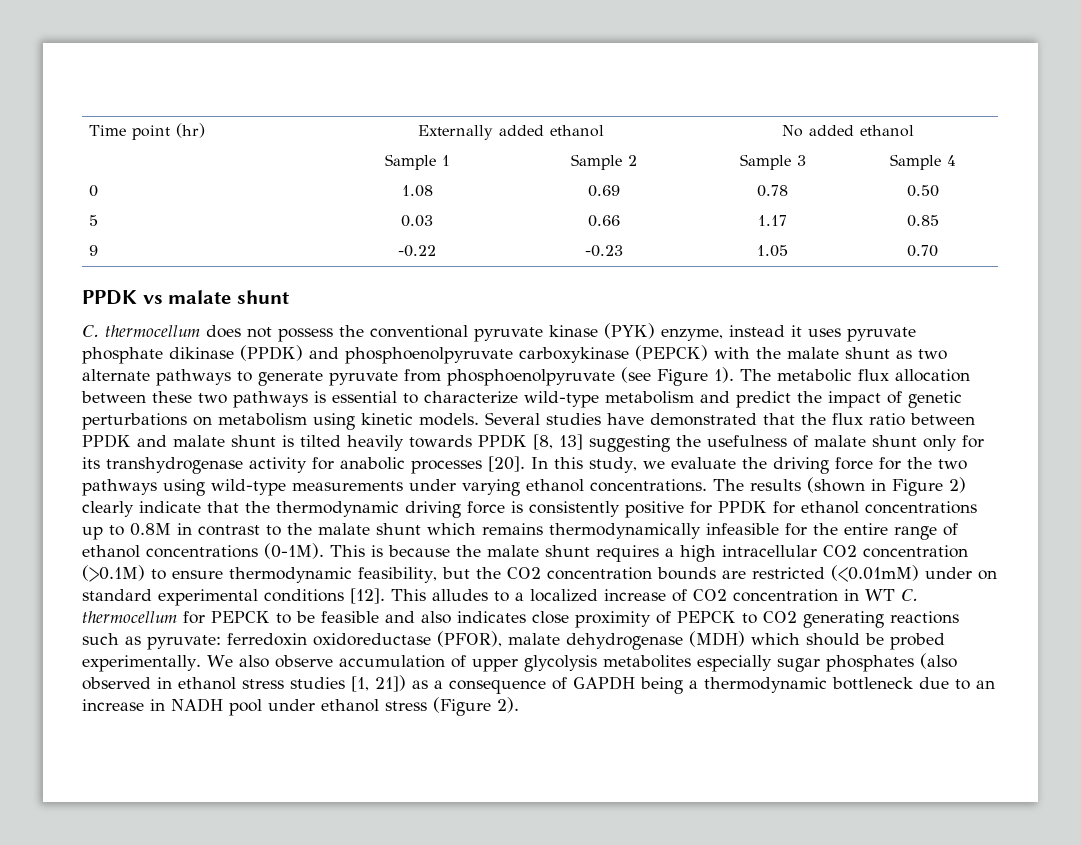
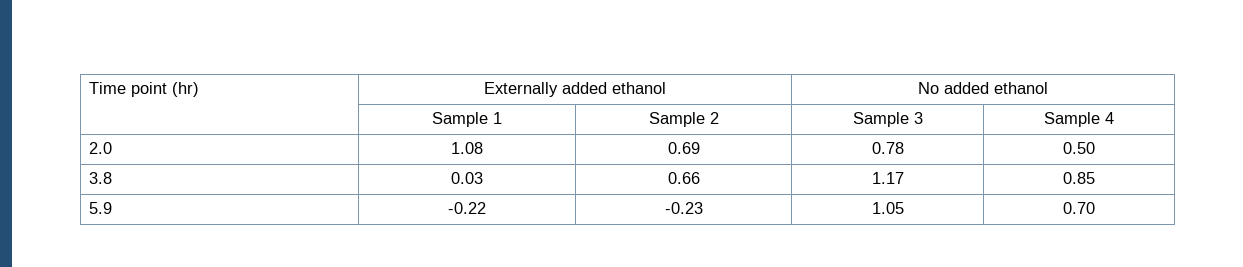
- 0 | 1.08 | 0.69 | 0.78 | 0.50
+ 2.0 | 1.08 | 0.69 | 0.78 | 0.50
- 5 | 0.03 | 0.66 | 1.17 | 0.85
+ 3.8 | 0.03 | 0.66 | 1.17 | 0.85
- 9 | -0.22 | -0.23 | 1.05 | 0.70
+ 5.9 | -0.22 | -0.23 | 1.05 | 0.70
- PPDK vs malate shunt
- C. thermocellum does not possess the conventional pyruvate kinase (PYK) enzyme, instead it uses pyruvate phosphate dikinase (PPDK) and phosphoenolpyruvate carboxykinase (PEPCK) with the malate shunt as two alternate pathways to generate pyruvate from phosphoenolpyruvate (see Figure 1). The metabolic flux allocation between these two pathways is essential to characterize wild-type metabolism and predict the impact of genetic perturbations on metabolism using kinetic models. Several studies have demonstrated that the flux ratio between PPDK and malate shunt is tilted heavily towards PPDK [8, 13] suggesting the usefulness of malate shunt only for its transhydrogenase activity for anabolic processes [20]. In this study, we evaluate the driving force for the two pathways using wild-type measurements under varying ethanol concentrations. The results (shown in Figure 2) clearly indicate that the thermodynamic driving force is consistently positive for PPDK for ethanol concentrations up to 0.8M in contrast to the malate shunt which remains thermodynamically infeasible for the entire range of ethanol concentrations (0-1M). This is because the malate shunt requires a high intracellular CO2 concentration (>0.1M) to ensure thermodynamic feasibility, but the CO2 concentration bounds are restricted (<0.01mM) under on standard experimental conditions [12]. This alludes to a localized increase of CO2 concentration in WT C. thermocellum for PEPCK to be feasible and also indicates close proximity of PEPCK to CO2 generating reactions such as pyruvate: ferredoxin oxidoreductase (PFOR), malate dehydrogenase (MDH) which should be probed experimentally. We also observe accumulation of upper glycolysis metabolites especially sugar phosphates (also observed in ethanol stress studies [1, 21]) as a consequence of GAPDH being a thermodynamic bottleneck due to an increase in NADH pool under ethanol stress (Figure 2).

